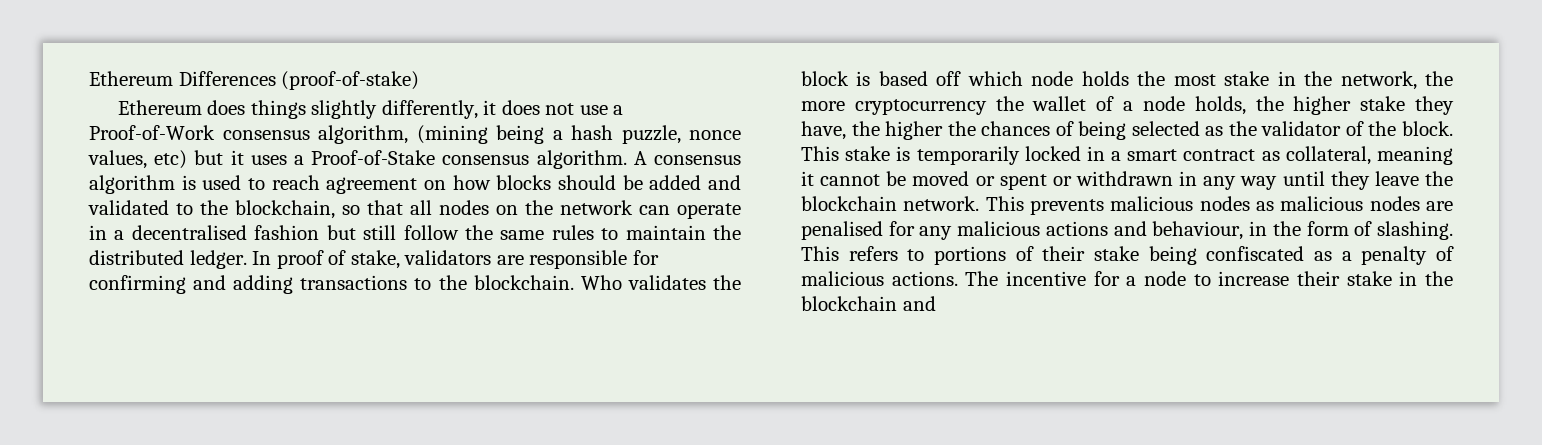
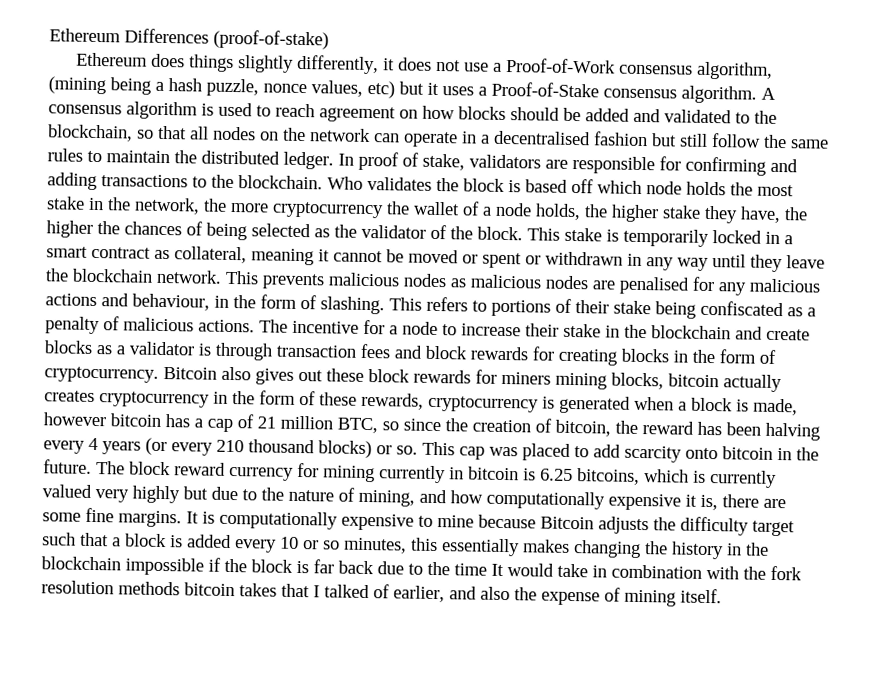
- The incentive for a node to increase their stake in the blockchain and
+ The incentive for a node to increase their stake in the blockchain and create blocks as a validator is through transaction fees and block rewards for creating blocks in the form of cryptocurrency. Bitcoin also gives out these block rewards for miners mining blocks, bitcoin actually creates cryptocurrency in the form of these rewards, cryptocurrency is generated when a block is made, however bitcoin has a cap of 21 million BTC, so since the creation of bitcoin, the reward has been halving every 4 years (or every 210 thousand blocks) or so. This cap was placed to add scarcity onto bitcoin in the future. The block reward currency for mining currently in bitcoin is 6.25 bitcoins, which is currently valued very highly but due to the nature of mining, and how computationally expensive it is, there are some fine margins. It is computationally expensive to mine because Bitcoin adjusts the difficulty target such that a block is added every 10 or so minutes, this essentially makes changing the history in the blockchain impossible if the block is far back due to the time It would take in combination with the fork resolution methods bitcoin takes that I talked of earlier, and also the expense of mining itself.

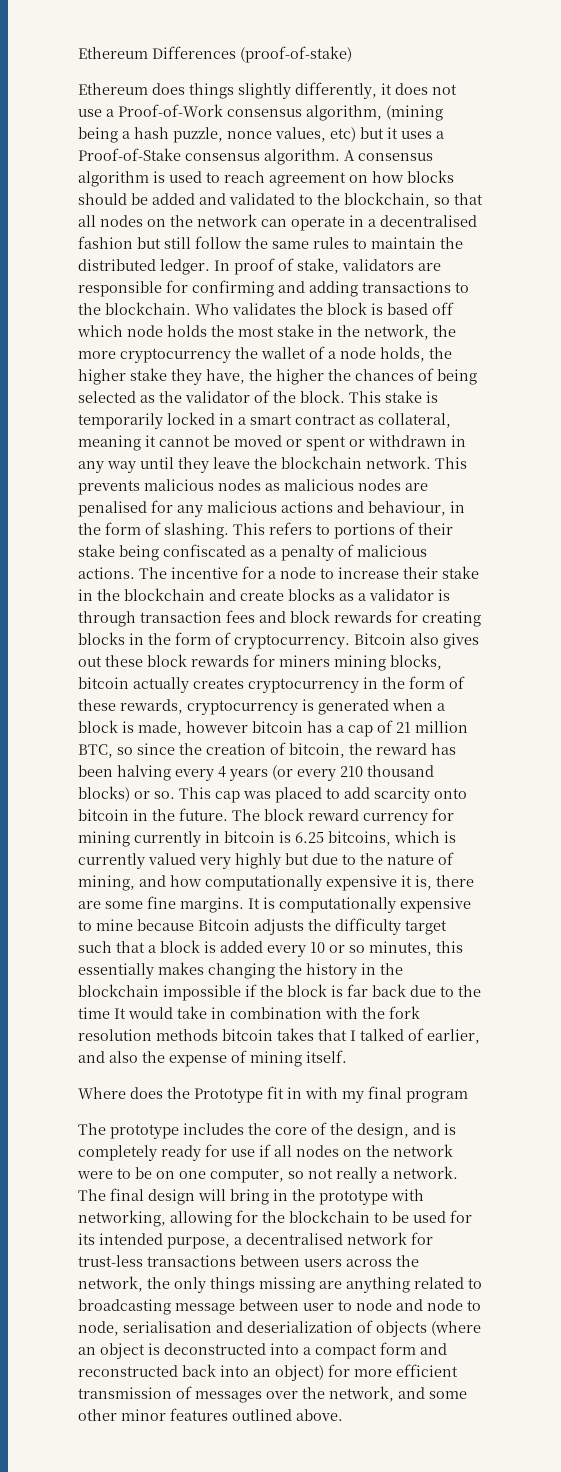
+ Where does the Prototype fit in with my final program
+ The prototype includes the core of the design, and is completely ready for use if all nodes on the network were to be on one computer, so not really a network. The final design will bring in the prototype with networking, allowing for the blockchain to be used for its intended purpose, a decentralised network for trust-less transactions between users across the network, the only things missing are anything related to broadcasting message between user to node and node to node, serialisation and deserialization of objects (where an object is deconstructed into a compact form and reconstructed back into an object) for more efficient transmission of messages over the network, and some other minor features outlined above.

